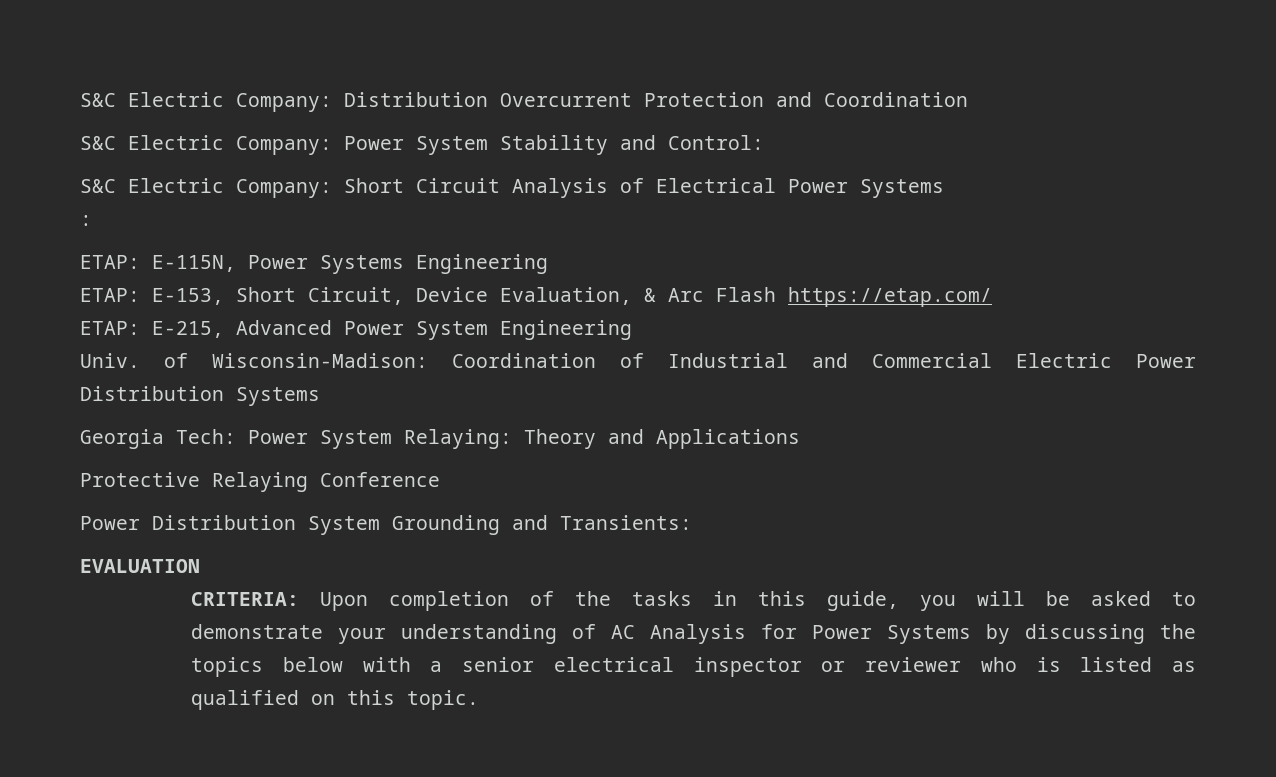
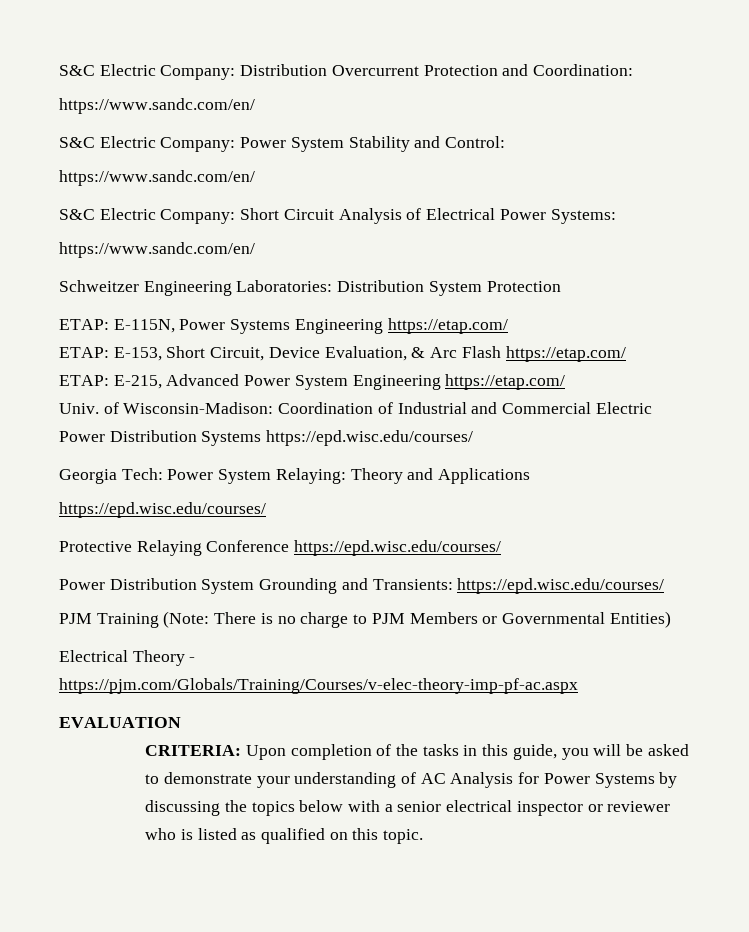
- S&C Electric Company: Distribution Overcurrent Protection and Coordination
+ S&C Electric Company: Distribution Overcurrent Protection and Coordination:
+ https://www.sandc.com/en/
  S&C Electric Company: Power System Stability and Control:
+ https://www.sandc.com/en/
- S&C Electric Company: Short Circuit Analysis of Electrical Power Systems
- :
+ S&C Electric Company: Short Circuit Analysis of Electrical Power Systems:
+ https://www.sandc.com/en/
+ Schweitzer Engineering Laboratories: Distribution System Protection
- ETAP: E-115N, Power Systems Engineering
+ ETAP: E-115N, Power Systems Engineering https://etap.com/
- ETAP: E-215, Advanced Power System Engineering
+ ETAP: E-215, Advanced Power System Engineering https://etap.com/
- Univ. of Wisconsin-Madison: Coordination of Industrial and Commercial Electric Power Distribution Systems
+ Univ. of Wisconsin-Madison: Coordination of Industrial and Commercial Electric Power Distribution Systems https://epd.wisc.edu/courses/
  Georgia Tech: Power System Relaying: Theory and Applications
+ https://epd.wisc.edu/courses/
- Protective Relaying Conference
+ Protective Relaying Conference https://epd.wisc.edu/courses/
- Power Distribution System Grounding and Transients:
+ Power Distribution System Grounding and Transients: https://epd.wisc.edu/courses/
+ PJM Training (Note: There is no charge to PJM Members or Governmental Entities)
+ Electrical Theory - https://pjm.com/Globals/Training/Courses/v-elec-theory-imp-pf-ac.aspx

